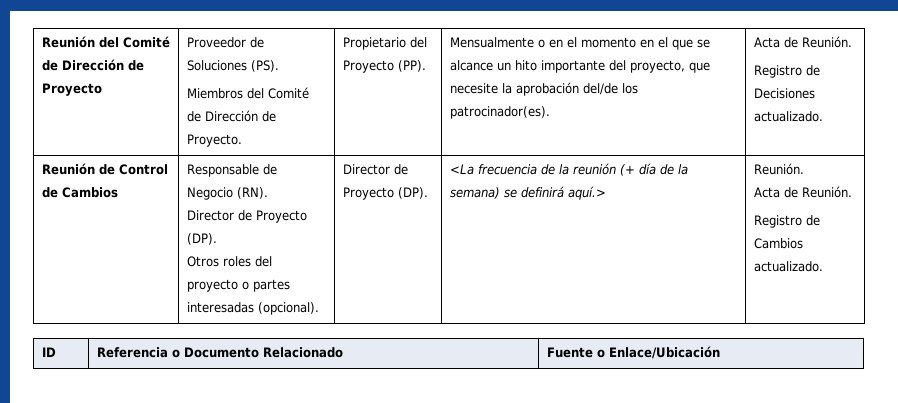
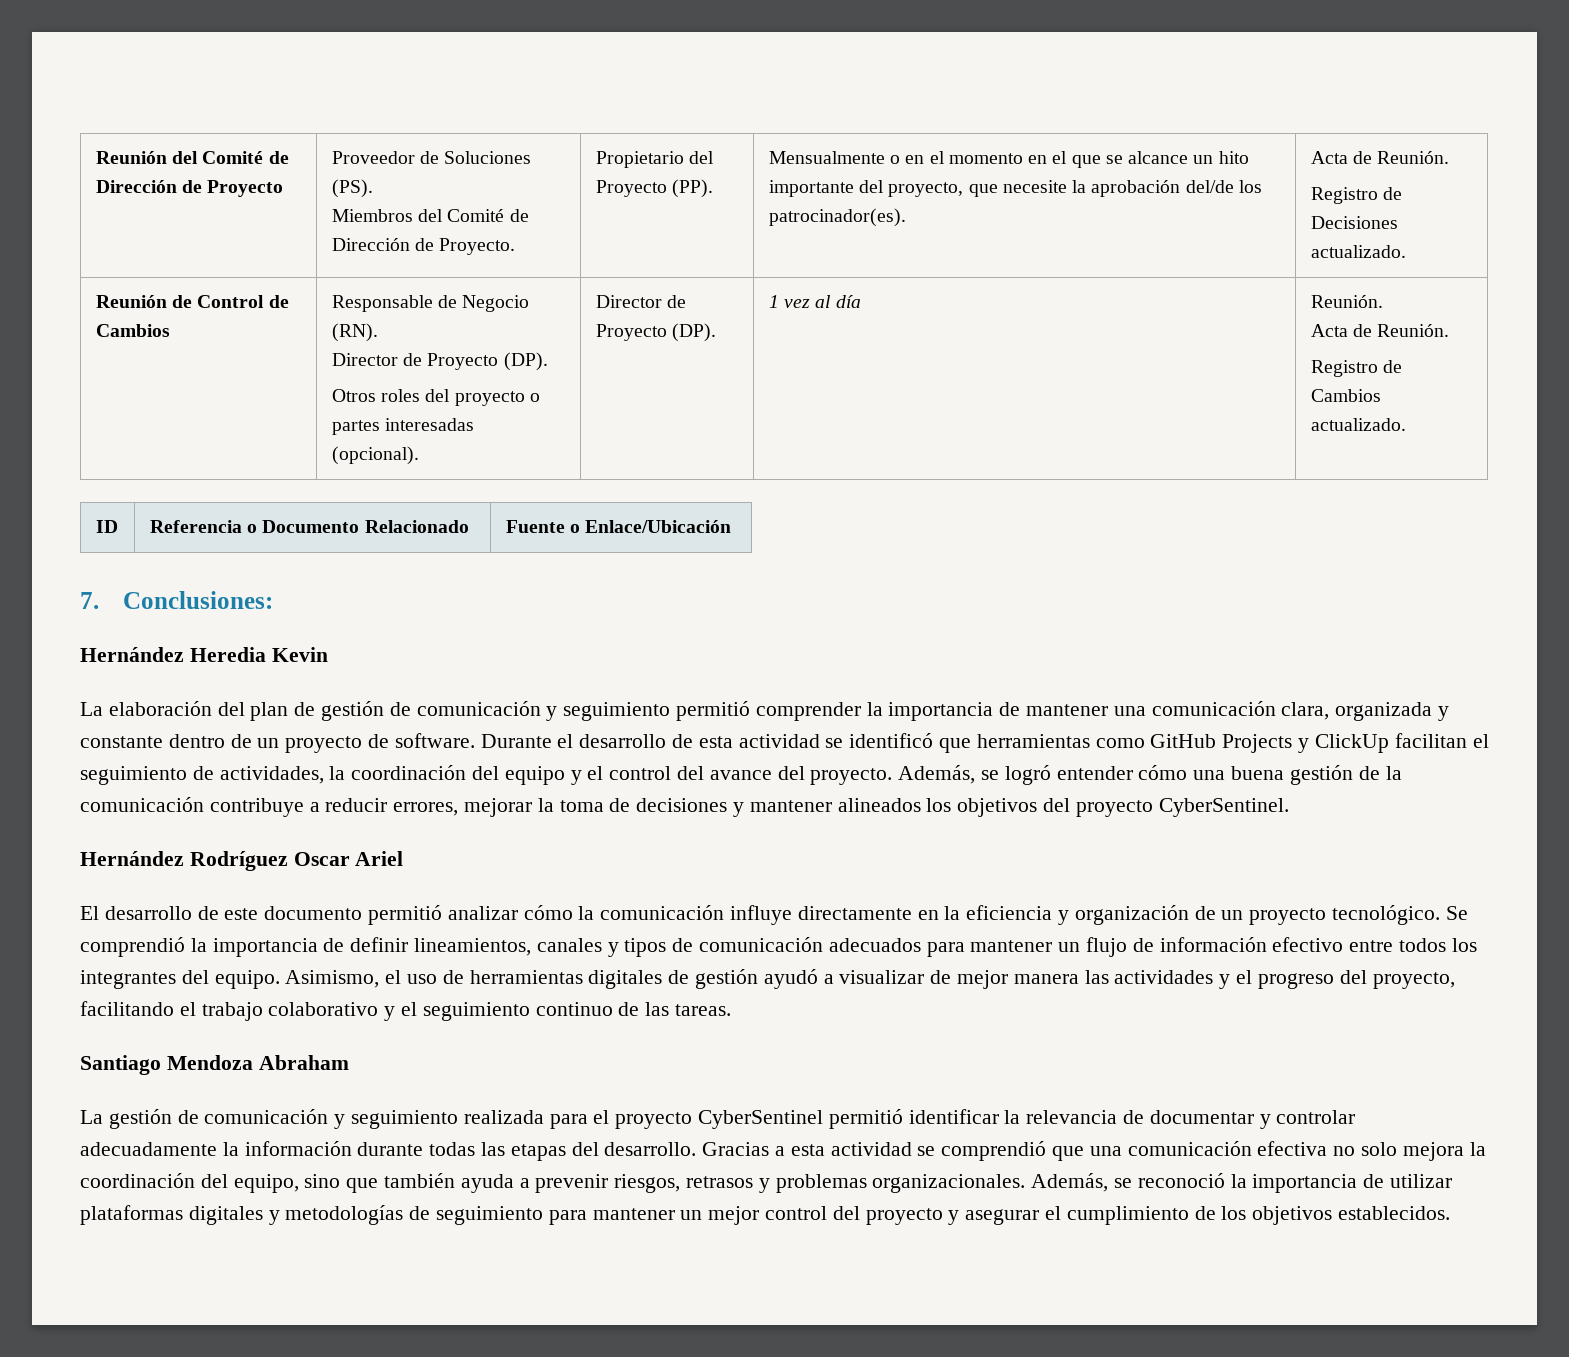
- <La frecuencia de la reunión (+ día de la semana) se definirá aquí.>
+ 1 vez al día
+ 7. Conclusiones:
+ Hernández Heredia Kevin
+ La elaboración del plan de gestión de comunicación y seguimiento permitió comprender la importancia de mantener una comunicación clara, organizada y constante dentro de un proyecto de software. Durante el desarrollo de esta actividad se identificó que herramientas como GitHub Projects y ClickUp facilitan el seguimiento de actividades, la coordinación del equipo y el control del avance del proyecto. Además, se logró entender cómo una buena gestión de la comunicación contribuye a reducir errores, mejorar la toma de decisiones y mantener alineados los objetivos del proyecto CyberSentinel.
+ Hernández Rodríguez Oscar Ariel
+ El desarrollo de este documento permitió analizar cómo la comunicación influye directamente en la eficiencia y organización de un proyecto tecnológico. Se comprendió la importancia de definir lineamientos, canales y tipos de comunicación adecuados para mantener un flujo de información efectivo entre todos los integrantes del equipo. Asimismo, el uso de herramientas digitales de gestión ayudó a visualizar de mejor manera las actividades y el progreso del proyecto, facilitando el trabajo colaborativo y el seguimiento continuo de las tareas.
+ Santiago Mendoza Abraham
+ La gestión de comunicación y seguimiento realizada para el proyecto CyberSentinel permitió identificar la relevancia de documentar y controlar adecuadamente la información durante todas las etapas del desarrollo. Gracias a esta actividad se comprendió que una comunicación efectiva no solo mejora la coordinación del equipo, sino que también ayuda a prevenir riesgos, retrasos y problemas organizacionales. Además, se reconoció la importancia de utilizar plataformas digitales y metodologías de seguimiento para mantener un mejor control del proyecto y asegurar el cumplimiento de los objetivos establecidos.

